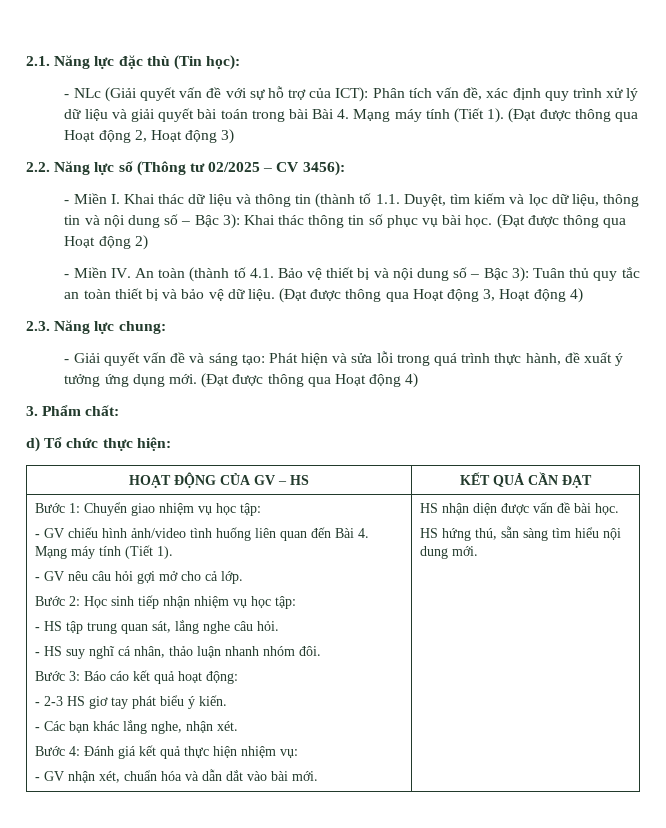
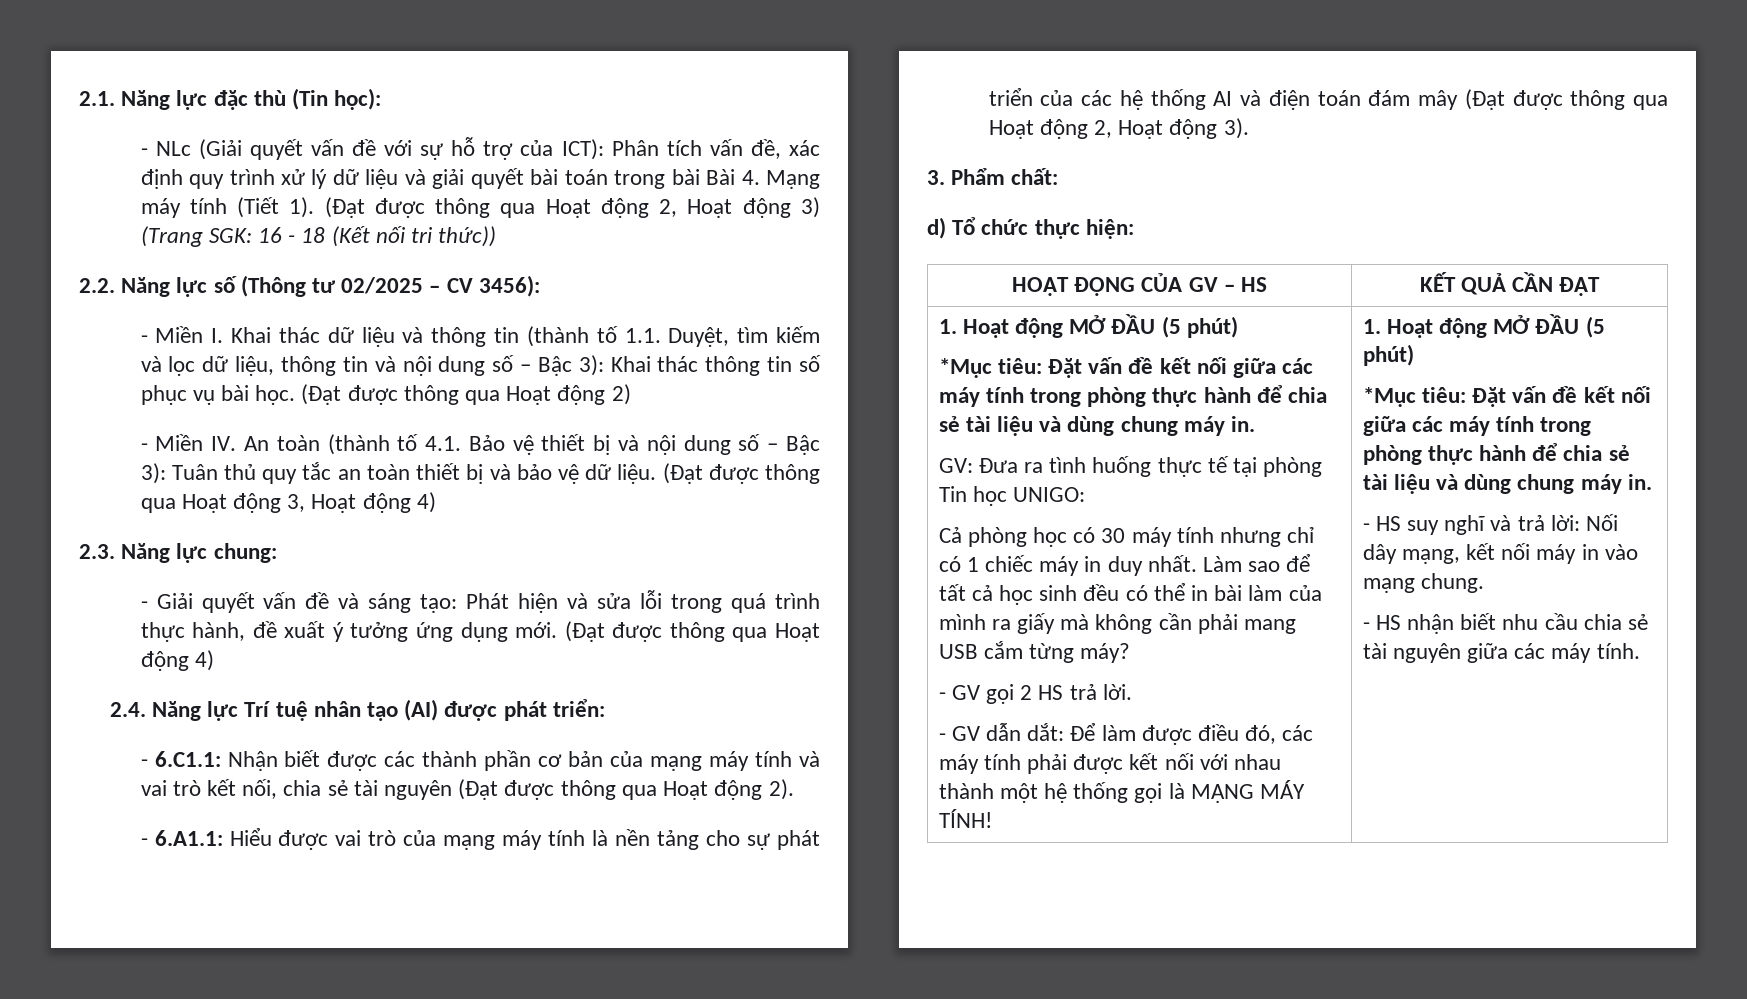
- (Đạt được thông qua Hoạt động 2, Hoạt động 3)
+ (Đạt được thông qua Hoạt động 2, Hoạt động 3) (Trang SGK: 16 - 18 (Kết nối tri thức))
+ 2.4. Năng lực Trí tuệ nhân tạo (AI) được phát triển:
+ - 6.C1.1: Nhận biết được các thành phần cơ bản của mạng máy tính và vai trò kết nối, chia sẻ tài nguyên (Đạt được thông qua Hoạt động 2).
+ - 6.A1.1: Hiểu được vai trò của mạng máy tính là nền tảng cho sự phát triển của các hệ thống AI và điện toán đám mây (Đạt được thông qua Hoạt động 2, Hoạt động 3).
  HOẠT ĐỘNG CỦA GV – HS | KẾT QUẢ CẦN ĐẠT
- Bước 1: Chuyển giao nhiệm vụ học tập:
- - GV chiếu hình ảnh/video tình huống liên quan đến Bài 4. Mạng máy tính (Tiết 1).
- - GV nêu câu hỏi gợi mở cho cả lớp.
- Bước 2: Học sinh tiếp nhận nhiệm vụ học tập:
- - HS tập trung quan sát, lắng nghe câu hỏi.
- - HS suy nghĩ cá nhân, thảo luận nhanh nhóm đôi.
- Bước 3: Báo cáo kết quả hoạt động:
- - 2-3 HS giơ tay phát biểu ý kiến.
- - Các bạn khác lắng nghe, nhận xét.
- Bước 4: Đánh giá kết quả thực hiện nhiệm vụ:
- - GV nhận xét, chuẩn hóa và dẫn dắt vào bài mới. | HS nhận diện được vấn đề bài học.
- HS hứng thú, sẵn sàng tìm hiểu nội dung mới.
+ 1. Hoạt động MỞ ĐẦU (5 phút)
+ *Mục tiêu: Đặt vấn đề kết nối giữa các máy tính trong phòng thực hành để chia sẻ tài liệu và dùng chung máy in.
+ GV: Đưa ra tình huống thực tế tại phòng Tin học UNIGO:
+ Cả phòng học có 30 máy tính nhưng chỉ có 1 chiếc máy in duy nhất. Làm sao để tất cả học sinh đều có thể in bài làm của mình ra giấy mà không cần phải mang USB cắm từng máy?
+ - GV gọi 2 HS trả lời.
+ - GV dẫn dắt: Để làm được điều đó, các máy tính phải được kết nối với nhau thành một hệ thống gọi là MẠNG MÁY TÍNH! | 1. Hoạt động MỞ ĐẦU (5 phút)
+ *Mục tiêu: Đặt vấn đề kết nối giữa các máy tính trong phòng thực hành để chia sẻ tài liệu và dùng chung máy in.
+ - HS suy nghĩ và trả lời: Nối dây mạng, kết nối máy in vào mạng chung.
+ - HS nhận biết nhu cầu chia sẻ tài nguyên giữa các máy tính.

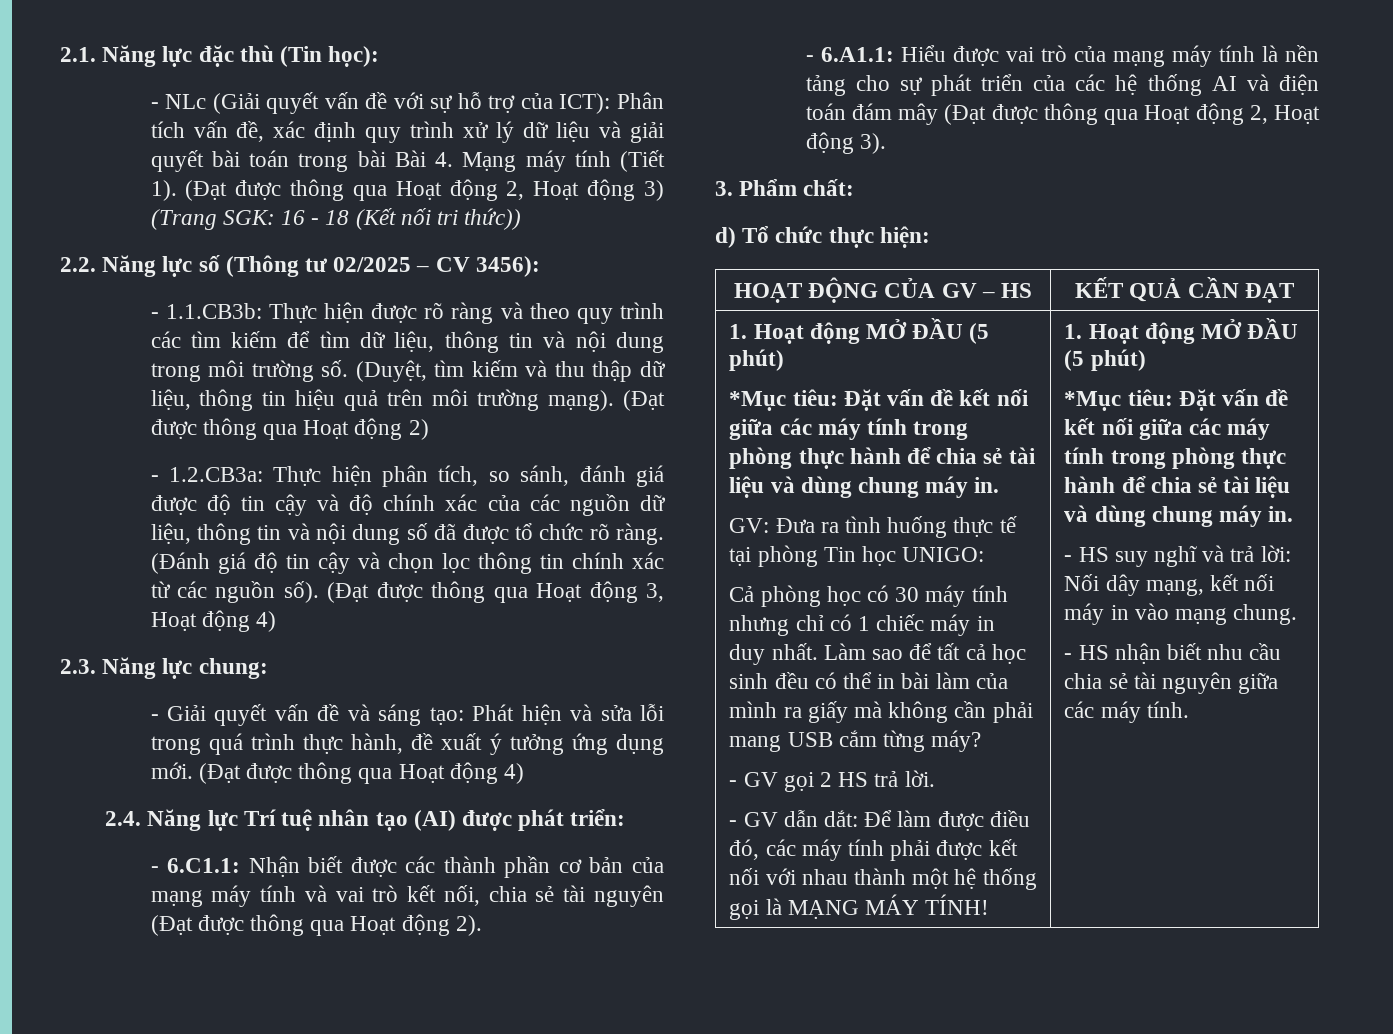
- - Miền I. Khai thác dữ liệu và thông tin (thành tố 1.1. Duyệt, tìm kiếm và lọc dữ liệu, thông tin và nội dung số – Bậc 3): Khai thác thông tin số phục vụ bài học.
+ - 1.1.CB3b: Thực hiện được rõ ràng và theo quy trình các tìm kiếm để tìm dữ liệu, thông tin và nội dung trong môi trường số. (Duyệt, tìm kiếm và thu thập dữ liệu, thông tin hiệu quả trên môi trường mạng).
- - Miền IV. An toàn (thành tố 4.1. Bảo vệ thiết bị và nội dung số – Bậc 3): Tuân thủ quy tắc an toàn thiết bị và bảo vệ dữ liệu.
+ - 1.2.CB3a: Thực hiện phân tích, so sánh, đánh giá được độ tin cậy và độ chính xác của các nguồn dữ liệu, thông tin và nội dung số đã được tổ chức rõ ràng. (Đánh giá độ tin cậy và chọn lọc thông tin chính xác từ các nguồn số).

